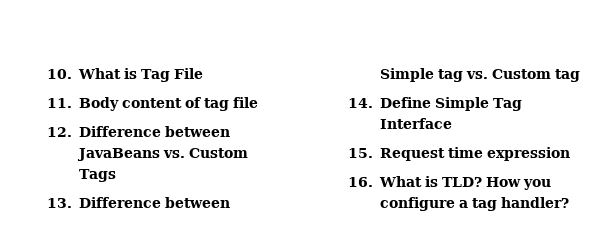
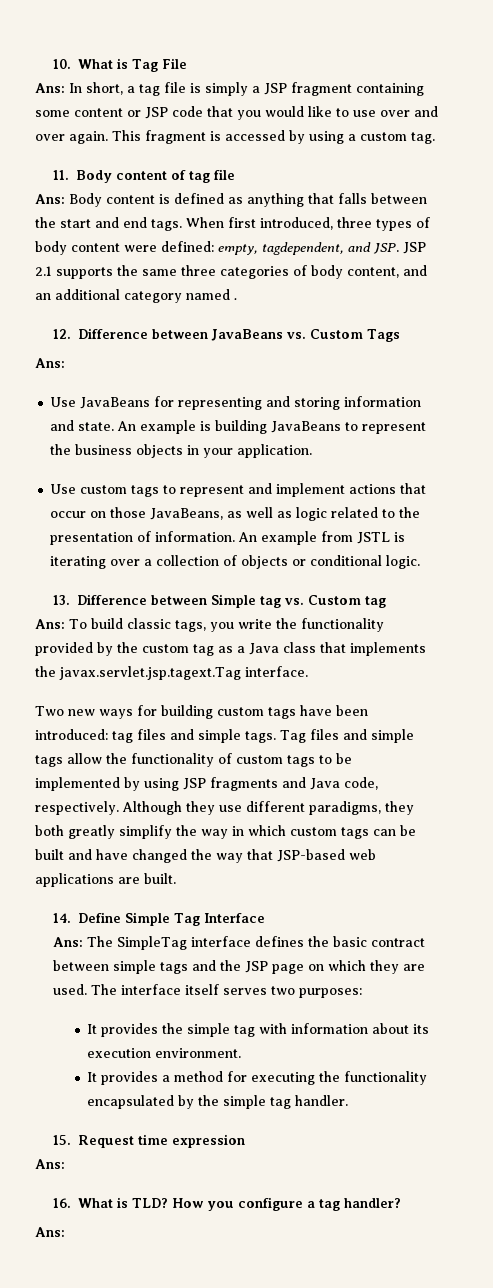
+ Ans: In short, a tag file is simply a JSP fragment containing some content or JSP code that you would like to use over and over again. This fragment is accessed by using a custom tag.
+ Ans: Body content is defined as anything that falls between the start and end tags. When first introduced, three types of body content were defined: empty, tagdependent, and JSP. JSP 2.1 supports the same three categories of body content, and an additional category named .
  12. Difference between JavaBeans vs. Custom Tags
+ Ans:
+ Use JavaBeans for representing and storing information and state. An example is building JavaBeans to represent the business objects in your application.
+ Use custom tags to represent and implement actions that occur on those JavaBeans, as well as logic related to the presentation of information. An example from JSTL is iterating over a collection of objects or conditional logic.
+ Ans: To build classic tags, you write the functionality provided by the custom tag as a Java class that implements the javax.servlet.jsp.tagext.Tag interface.
+ Two new ways for building custom tags have been introduced: tag files and simple tags. Tag files and simple tags allow the functionality of custom tags to be implemented by using JSP fragments and Java code, respectively. Although they use different paradigms, they both greatly simplify the way in which custom tags can be built and have changed the way that JSP-based web applications are built.
+ Ans: The SimpleTag interface defines the basic contract between simple tags and the JSP page on which they are used. The interface itself serves two purposes:
+ It provides the simple tag with information about its execution environment.
+ It provides a method for executing the functionality encapsulated by the simple tag handler.
  15. Request time expression
+ Ans:
  How you configure a tag handler?
+ Ans:

